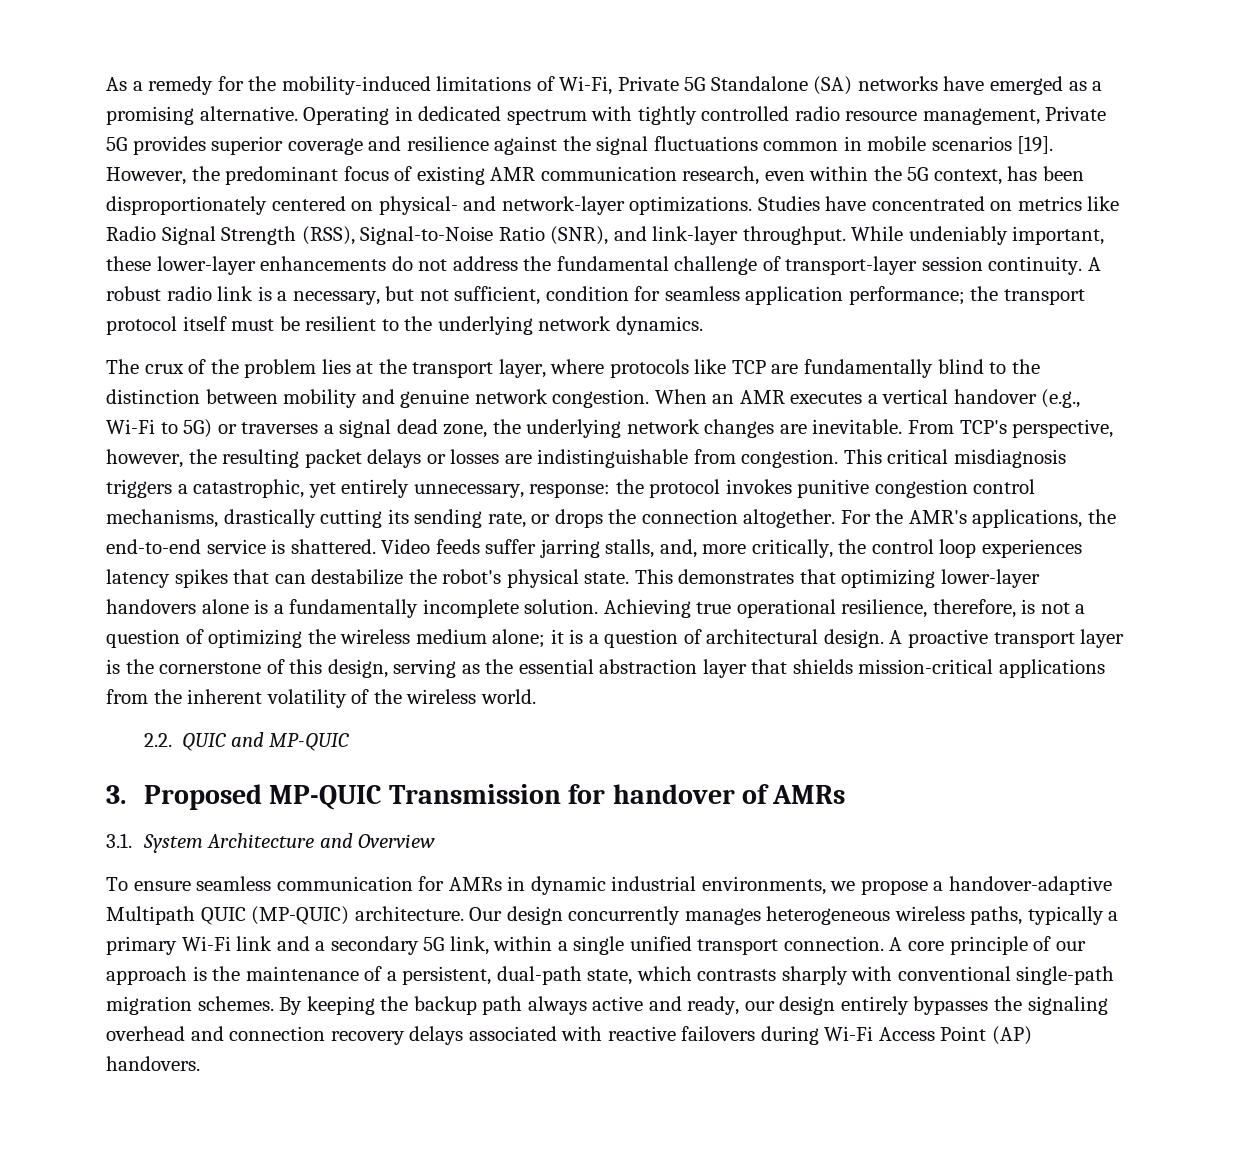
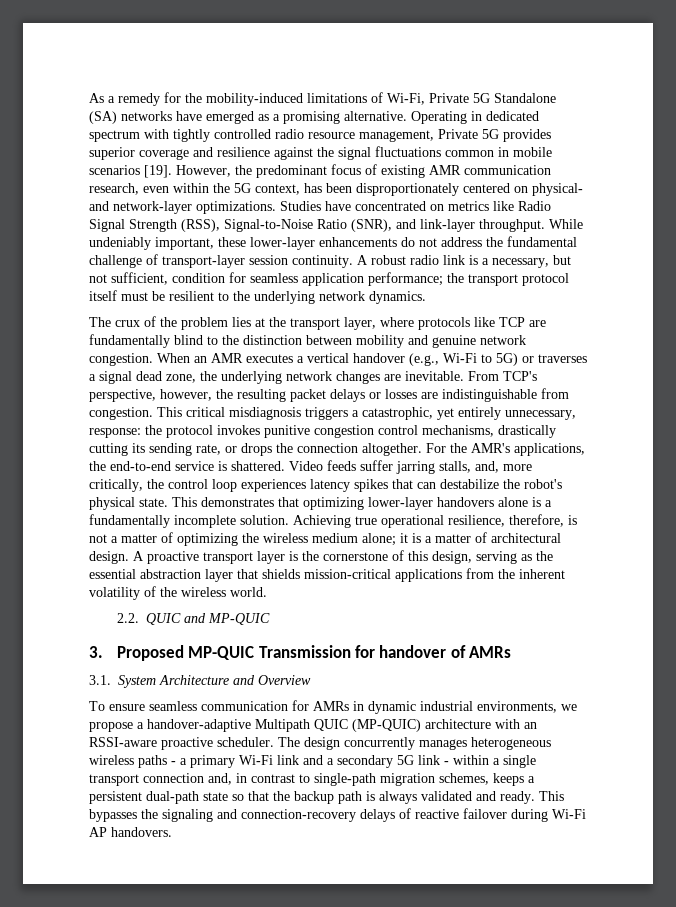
- Achieving true operational resilience, therefore, is not a question of optimizing the wireless medium alone; it is a question of architectural design.
+ Achieving true operational resilience, therefore, is not a matter of optimizing the wireless medium alone; it is a matter of architectural design.
- To ensure seamless communication for AMRs in dynamic industrial environments, we propose a handover-adaptive Multipath QUIC (MP-QUIC) architecture. Our design concurrently manages heterogeneous wireless paths, typically a primary Wi-Fi link and a secondary 5G link, within a single unified transport connection. A core principle of our approach is the maintenance of a persistent, dual-path state, which contrasts sharply with conventional single-path migration schemes. By keeping the backup path always active and ready, our design entirely bypasses the signaling overhead and connection recovery delays associated with reactive failovers during Wi-Fi Access Point (AP) handovers.
+ To ensure seamless communication for AMRs in dynamic industrial environments, we propose a handover-adaptive Multipath QUIC (MP-QUIC) architecture with an RSSI-aware proactive scheduler. The design concurrently manages heterogeneous wireless paths - a primary Wi-Fi link and a secondary 5G link - within a single transport connection and, in contrast to single-path migration schemes, keeps a persistent dual-path state so that the backup path is always validated and ready. This bypasses the signaling and connection-recovery delays of reactive failover during Wi-Fi AP handovers.

